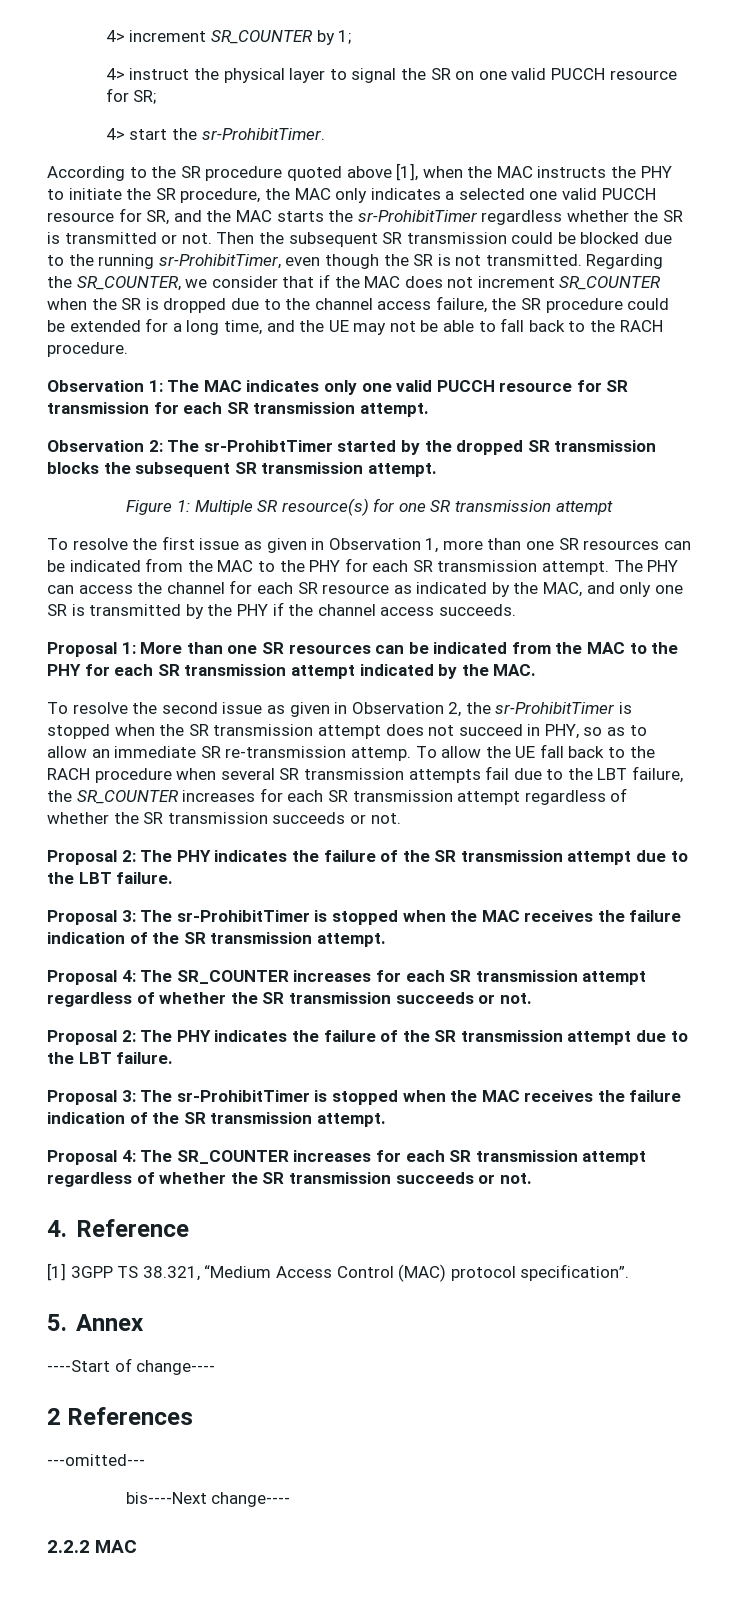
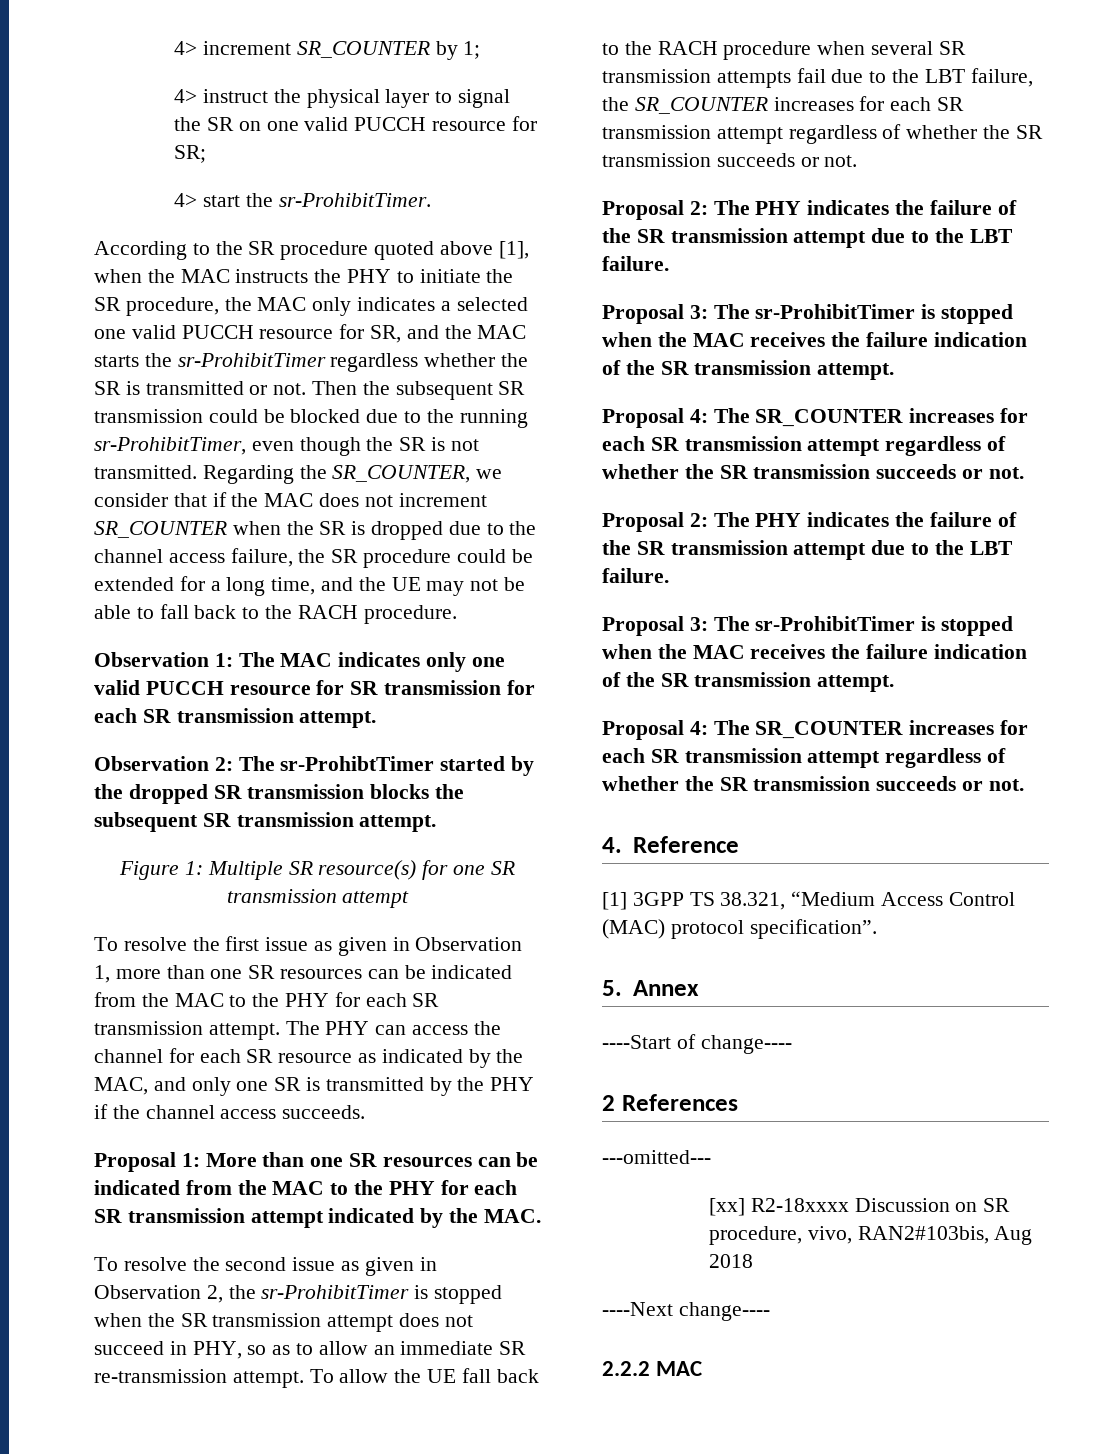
- To resolve the second issue as given in Observation 2, the sr-ProhibitTimer is stopped when the SR transmission attempt does not succeed in PHY, so as to allow an immediate SR re-transmission attemp.
+ To resolve the second issue as given in Observation 2, the sr-ProhibitTimer is stopped when the SR transmission attempt does not succeed in PHY, so as to allow an immediate SR re-transmission attempt.
- bis----Next change----
+ [xx] R2-18xxxx Discussion on SR procedure, vivo, RAN2#103bis, Aug 2018
+ ----Next change----

